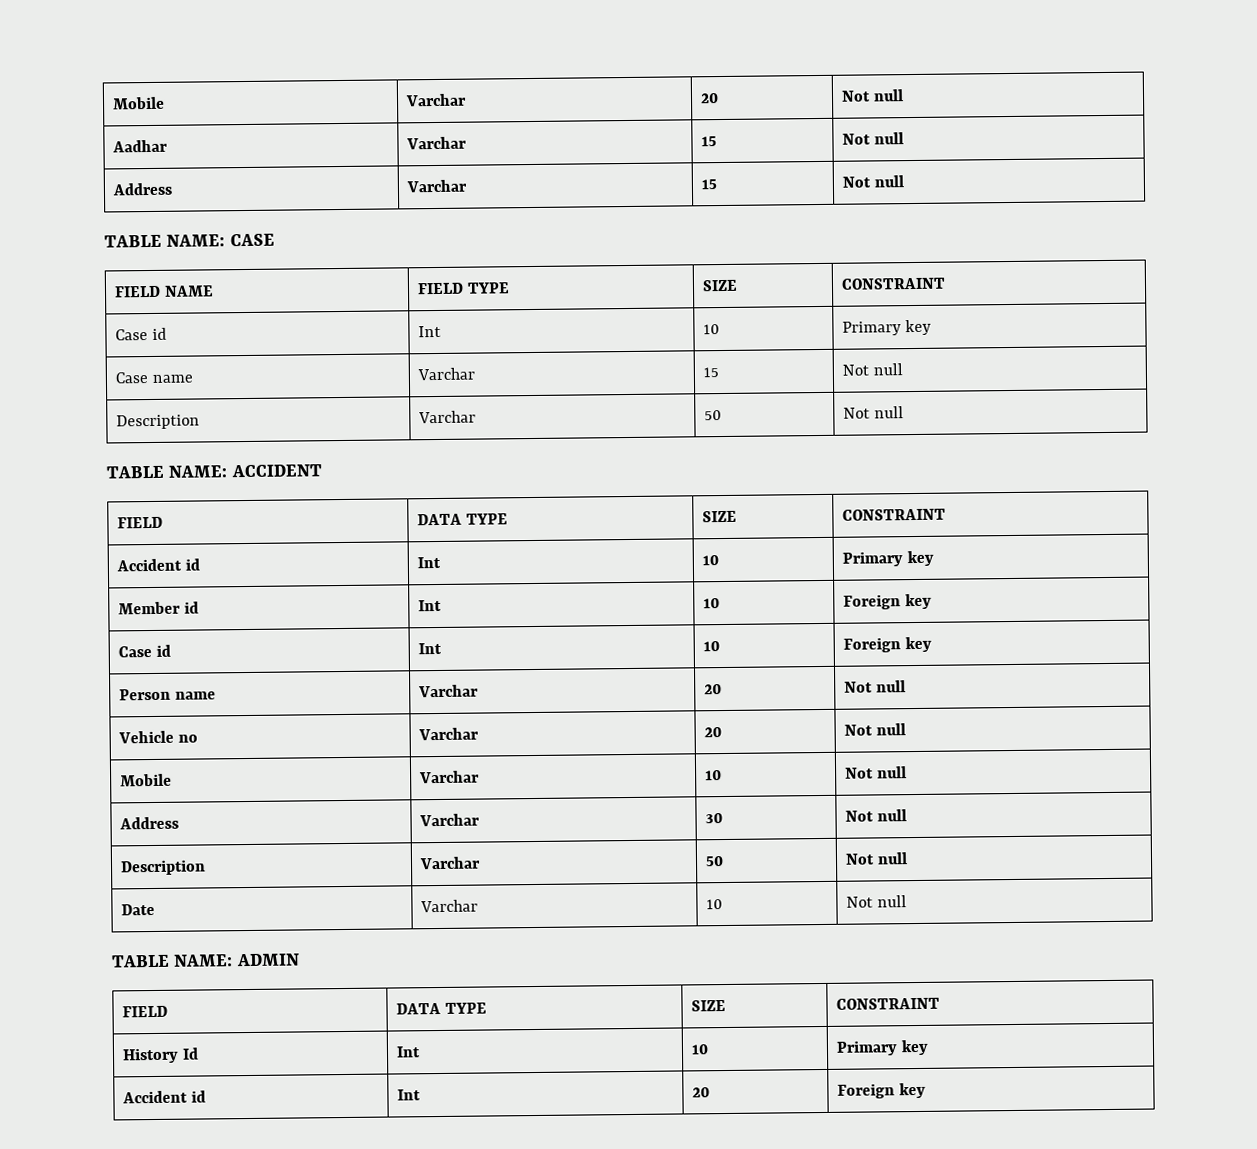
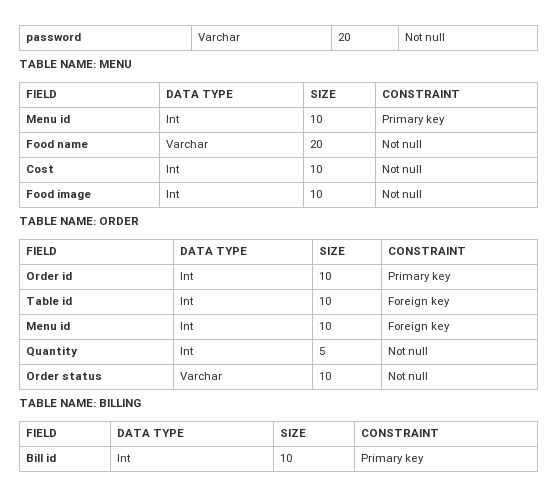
- Mobile | Varchar | 20 | Not null
- Aadhar | Varchar | 15 | Not null
- Address | Varchar | 15 | Not null
- TABLE NAME: CASE
- FIELD NAME | FIELD TYPE | SIZE | CONSTRAINT
- Case id | Int | 10 | Primary key
- Case name | Varchar | 15 | Not null
- Description | Varchar | 50 | Not null
- TABLE NAME: ACCIDENT
+ password | Varchar | 20 | Not null
+ TABLE NAME: MENU
  FIELD | DATA TYPE | SIZE | CONSTRAINT
- Accident id | Int | 10 | Primary key
- Member id | Int | 10 | Foreign key
- Case id | Int | 10 | Foreign key
- Person name | Varchar | 20 | Not null
- Vehicle no | Varchar | 20 | Not null
- Mobile | Varchar | 10 | Not null
- Address | Varchar | 30 | Not null
- Description | Varchar | 50 | Not null
- Date | Varchar | 10 | Not null
+ Menu id | Int | 10 | Primary key
+ Food name | Varchar | 20 | Not null
+ Cost | Int | 10 | Not null
+ Food image | Int | 10 | Not null
+ TABLE NAME: ORDER
+ FIELD | DATA TYPE | SIZE | CONSTRAINT
+ Order id | Int | 10 | Primary key
+ Table id | Int | 10 | Foreign key
+ Menu id | Int | 10 | Foreign key
+ Quantity | Int | 5 | Not null
+ Order status | Varchar | 10 | Not null
- TABLE NAME: ADMIN
+ TABLE NAME: BILLING
  FIELD | DATA TYPE | SIZE | CONSTRAINT
- History Id | Int | 10 | Primary key
- Accident id | Int | 20 | Foreign key
+ Bill id | Int | 10 | Primary key

